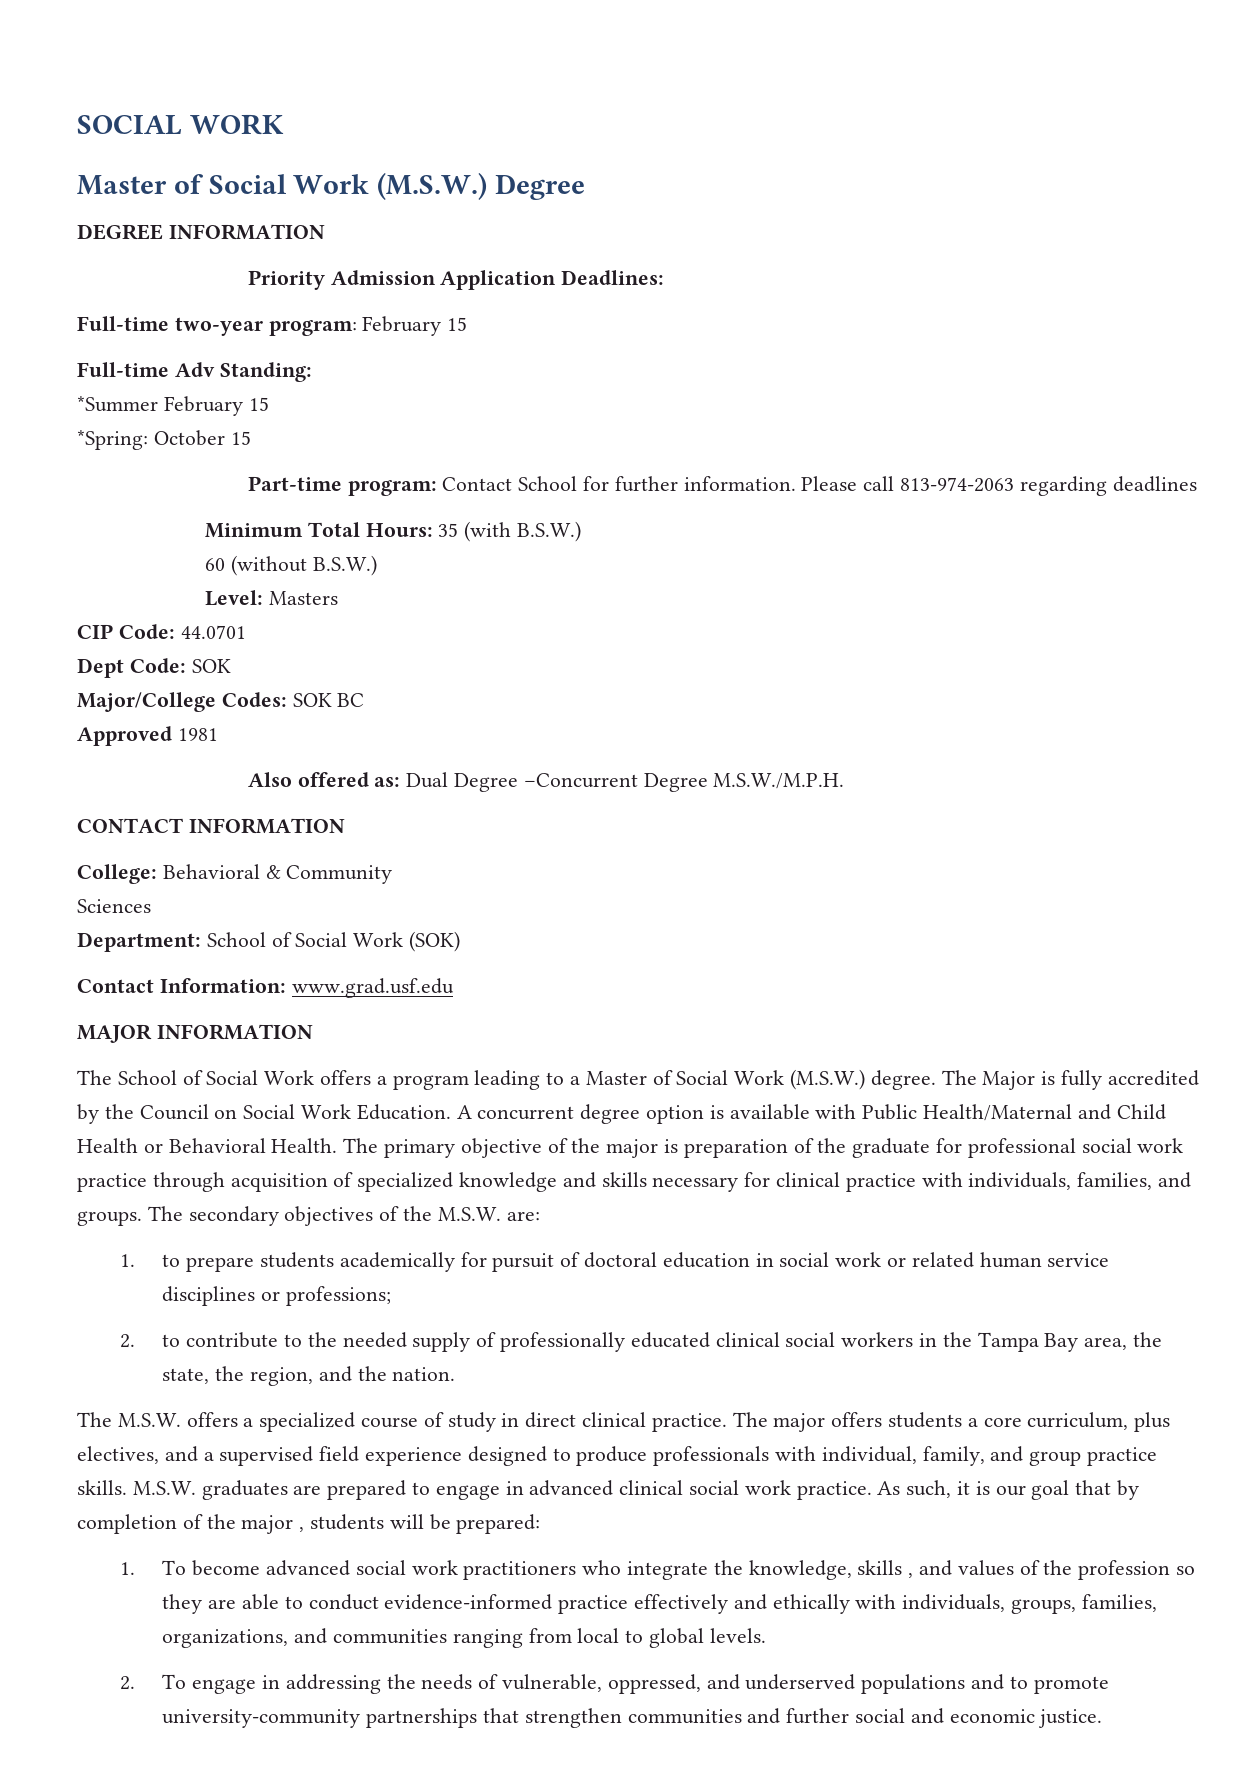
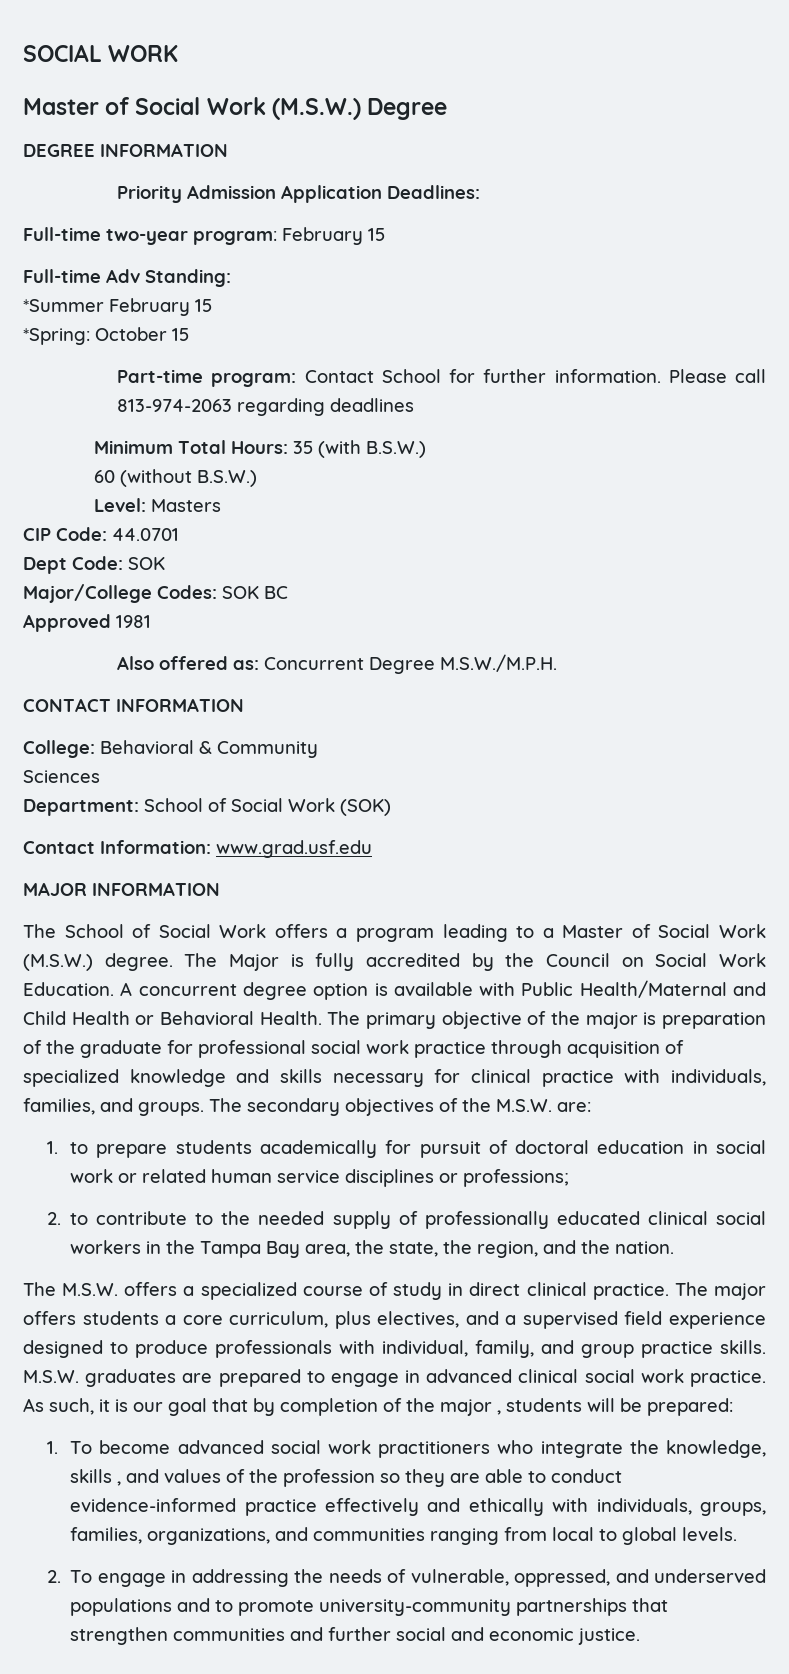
- Also offered as: Dual Degree –Concurrent Degree M.S.W./M.P.H.
+ Also offered as: Concurrent Degree M.S.W./M.P.H.

